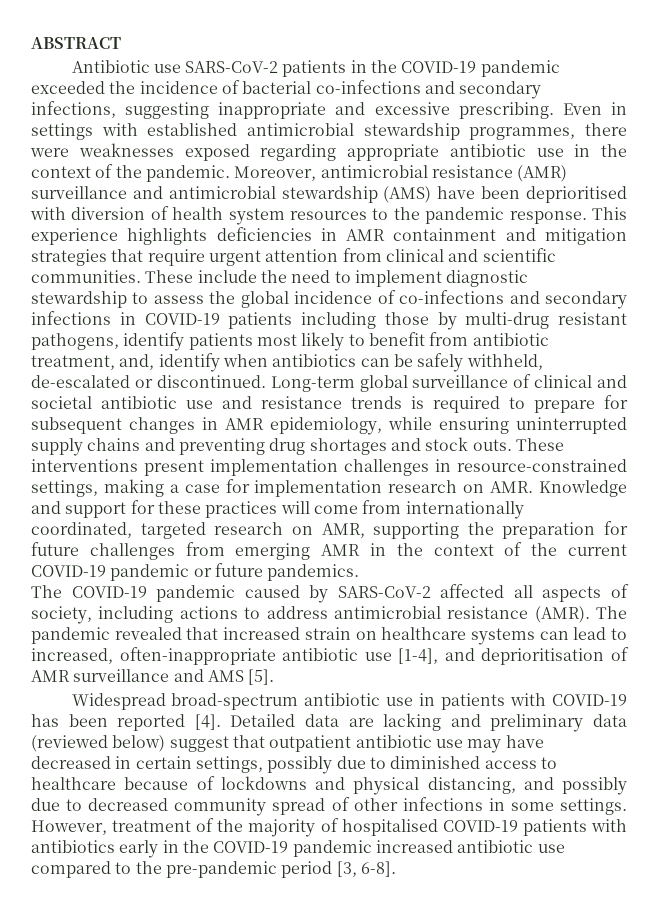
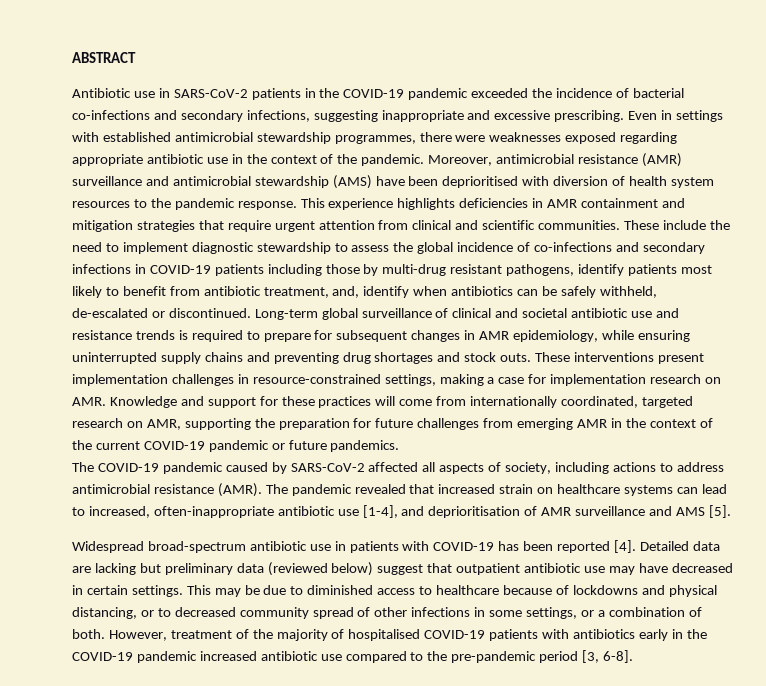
- Antibiotic use SARS-CoV-2 patients in the COVID-19 pandemic exceeded the incidence of bacterial co-infections and secondary infections, suggesting inappropriate and excessive prescribing.
+ Antibiotic use in SARS-CoV-2 patients in the COVID-19 pandemic exceeded the incidence of bacterial co-infections and secondary infections, suggesting inappropriate and excessive prescribing.
- Detailed data are lacking and preliminary data (reviewed below) suggest that outpatient antibiotic use may have decreased in certain settings, possibly due to diminished access to healthcare because of lockdowns and physical distancing, and possibly due to decreased community spread of other infections in some settings.
+ Detailed data are lacking but preliminary data (reviewed below) suggest that outpatient antibiotic use may have decreased in certain settings. This may be due to diminished access to healthcare because of lockdowns and physical distancing, or to decreased community spread of other infections in some settings, or a combination of both.

